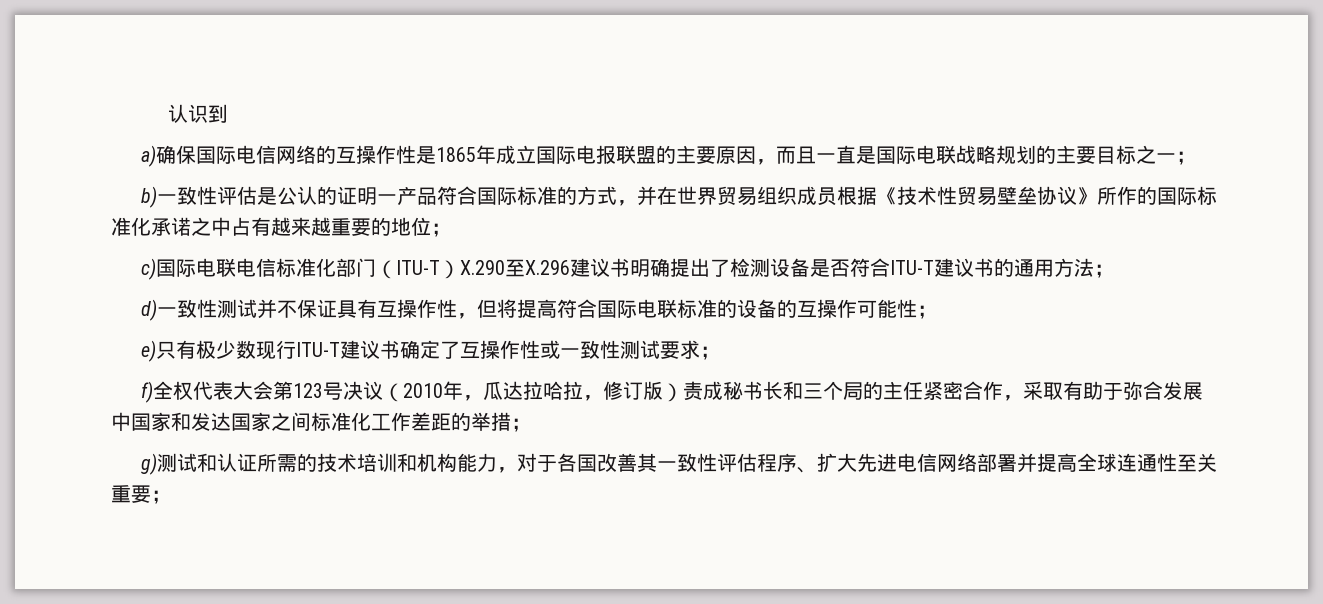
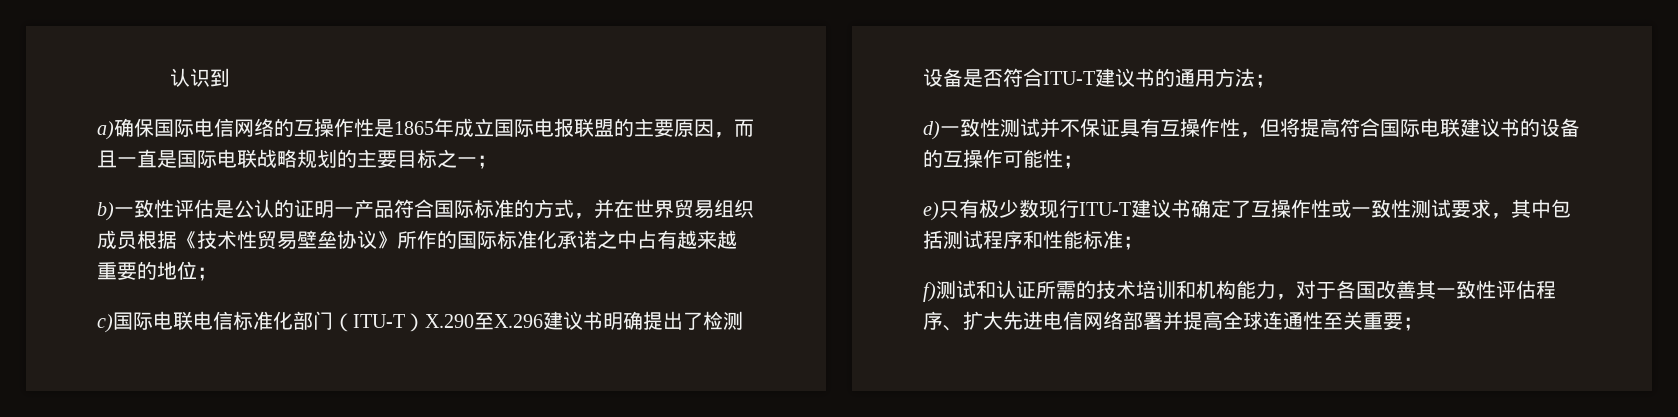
- d)一致性测试并不保证具有互操作性，但将提高符合国际电联标准的设备的互操作可能性；
+ d)一致性测试并不保证具有互操作性，但将提高符合国际电联建议书的设备的互操作可能性；
- e)只有极少数现行ITU-T建议书确定了互操作性或一致性测试要求；
- f)全权代表大会第123号决议（2010年，瓜达拉哈拉，修订版）责成秘书长和三个局的主任紧密合作，采取有助于弥合发展中国家和发达国家之间标准化工作差距的举措；
- g)测试和认证所需的技术培训和机构能力，对于各国改善其一致性评估程序、扩大先进电信网络部署并提高全球连通性至关重要；
+ e)只有极少数现行ITU-T建议书确定了互操作性或一致性测试要求，其中包括测试程序和性能标准；
+ f)测试和认证所需的技术培训和机构能力，对于各国改善其一致性评估程序、扩大先进电信网络部署并提高全球连通性至关重要；

